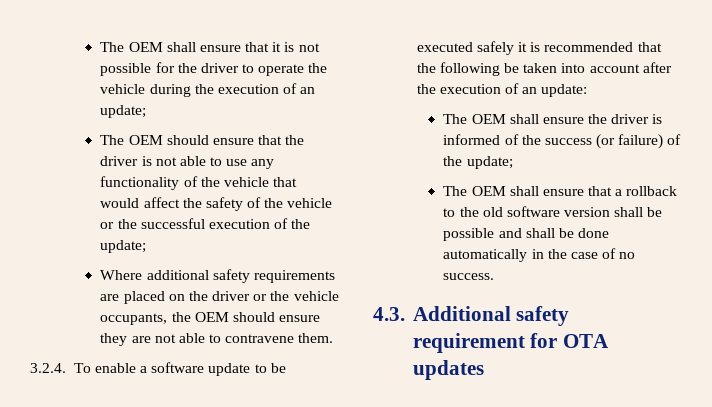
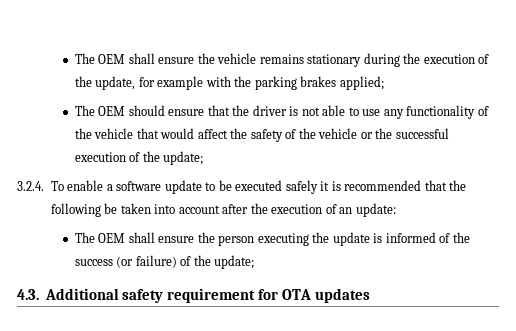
- The OEM shall ensure that it is not possible for the driver to operate the vehicle during the execution of an update;
+ The OEM shall ensure the vehicle remains stationary during the execution of the update, for example with the parking brakes applied;
- Where additional safety requirements are placed on the driver or the vehicle occupants, the OEM should ensure they are not able to contravene them.
- The OEM shall ensure the driver is informed of the success (or failure) of the update;
+ The OEM shall ensure the person executing the update is informed of the success (or failure) of the update;
- The OEM shall ensure that a rollback to the old software version shall be possible and shall be done automatically in the case of no success.

